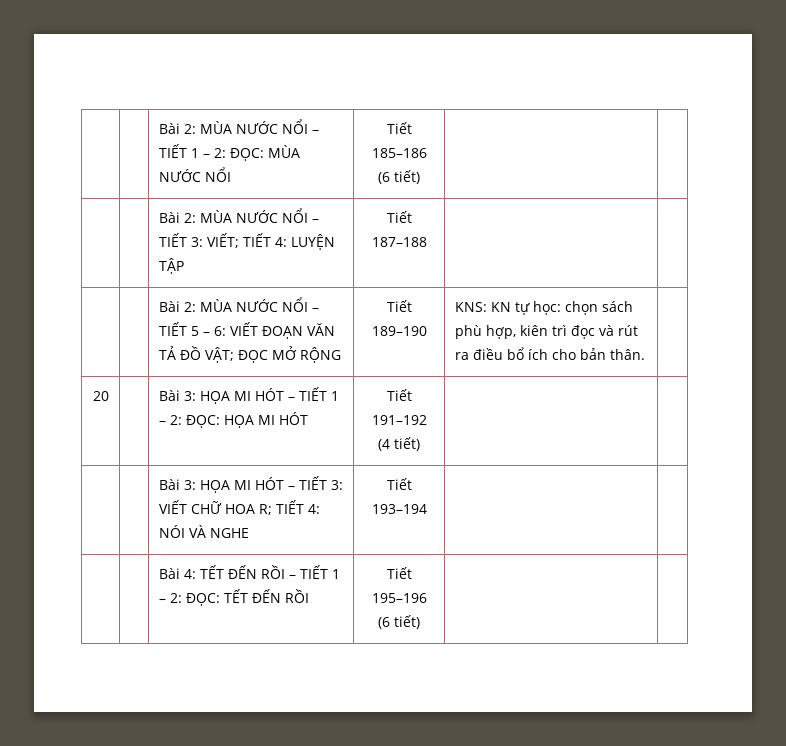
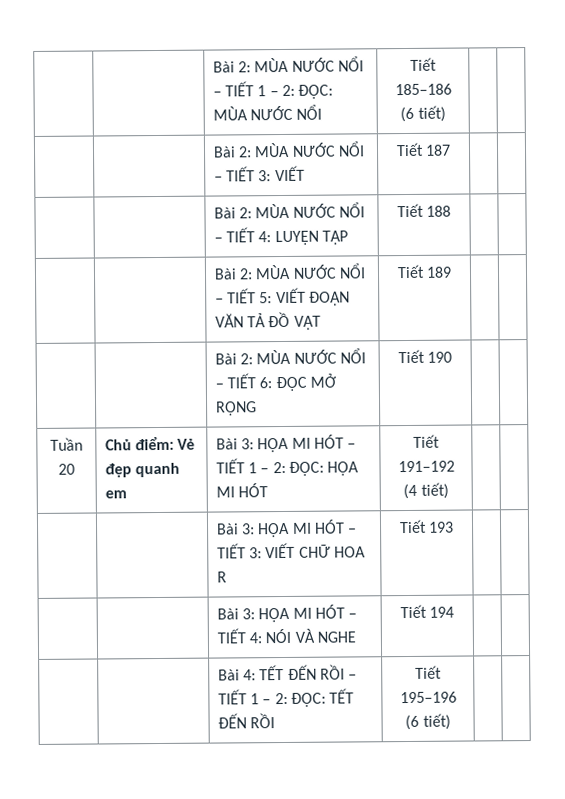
- | | Bài 2: MÙA NƯỚC NỔI – TIẾT 3: VIẾT; TIẾT 4: LUYỆN TẬP | Tiết 187–188 | |
- | | Bài 2: MÙA NƯỚC NỔI – TIẾT 5 – 6: VIẾT ĐOẠN VĂN TẢ ĐỒ VẬT; ĐỌC MỞ RỘNG | Tiết 189–190 | KNS: KN tự học: chọn sách phù hợp, kiên trì đọc và rút ra điều bổ ích cho bản thân. |
- 20 | | Bài 3: HỌA MI HÓT – TIẾT 1 – 2: ĐỌC: HỌA MI HÓT | Tiết 191–192 (4 tiết) | |
+ | | Bài 2: MÙA NƯỚC NỔI – TIẾT 3: VIẾT | Tiết 187 | |
+ | | Bài 2: MÙA NƯỚC NỔI – TIẾT 4: LUYỆN TẬP | Tiết 188 | |
+ | | Bài 2: MÙA NƯỚC NỔI – TIẾT 5: VIẾT ĐOẠN VĂN TẢ ĐỒ VẬT | Tiết 189 | |
+ | | Bài 2: MÙA NƯỚC NỔI – TIẾT 6: ĐỌC MỞ RỘNG | Tiết 190 | |
+ Tuần 20 | Chủ điểm: Vẻ đẹp quanh em | Bài 3: HỌA MI HÓT – TIẾT 1 – 2: ĐỌC: HỌA MI HÓT | Tiết 191–192 (4 tiết) | |
- | | Bài 3: HỌA MI HÓT – TIẾT 3: VIẾT CHỮ HOA R; TIẾT 4: NÓI VÀ NGHE | Tiết 193–194 | |
+ | | Bài 3: HỌA MI HÓT – TIẾT 3: VIẾT CHỮ HOA R | Tiết 193 | |
+ | | Bài 3: HỌA MI HÓT – TIẾT 4: NÓI VÀ NGHE | Tiết 194 | |

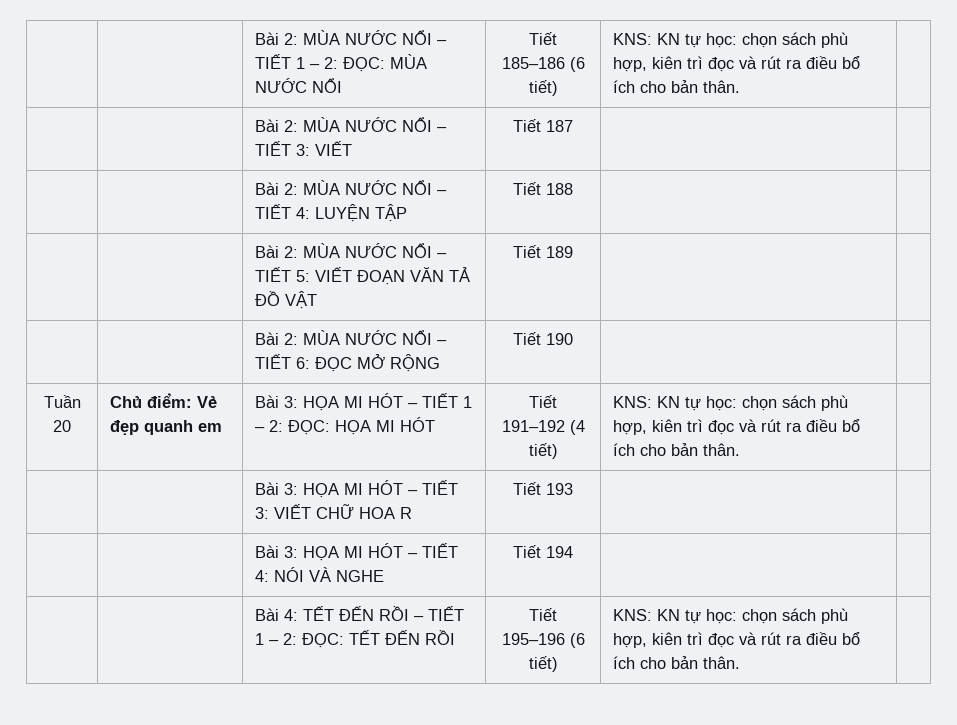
- | | Bài 2: MÙA NƯỚC NỔI – TIẾT 1 – 2: ĐỌC: MÙA NƯỚC NỔI | Tiết 185–186 (6 tiết) | |
+ | | Bài 2: MÙA NƯỚC NỔI – TIẾT 1 – 2: ĐỌC: MÙA NƯỚC NỔI | Tiết 185–186 (6 tiết) | KNS: KN tự học: chọn sách phù hợp, kiên trì đọc và rút ra điều bổ ích cho bản thân. |
- Tiết 191–192 (4 tiết)
+ Tiết 191–192 (4 tiết) | KNS: KN tự học: chọn sách phù hợp, kiên trì đọc và rút ra điều bổ ích cho bản thân.
- | | Bài 4: TẾT ĐẾN RỒI – TIẾT 1 – 2: ĐỌC: TẾT ĐẾN RỒI | Tiết 195–196 (6 tiết) | |
+ | | Bài 4: TẾT ĐẾN RỒI – TIẾT 1 – 2: ĐỌC: TẾT ĐẾN RỒI | Tiết 195–196 (6 tiết) | KNS: KN tự học: chọn sách phù hợp, kiên trì đọc và rút ra điều bổ ích cho bản thân. |

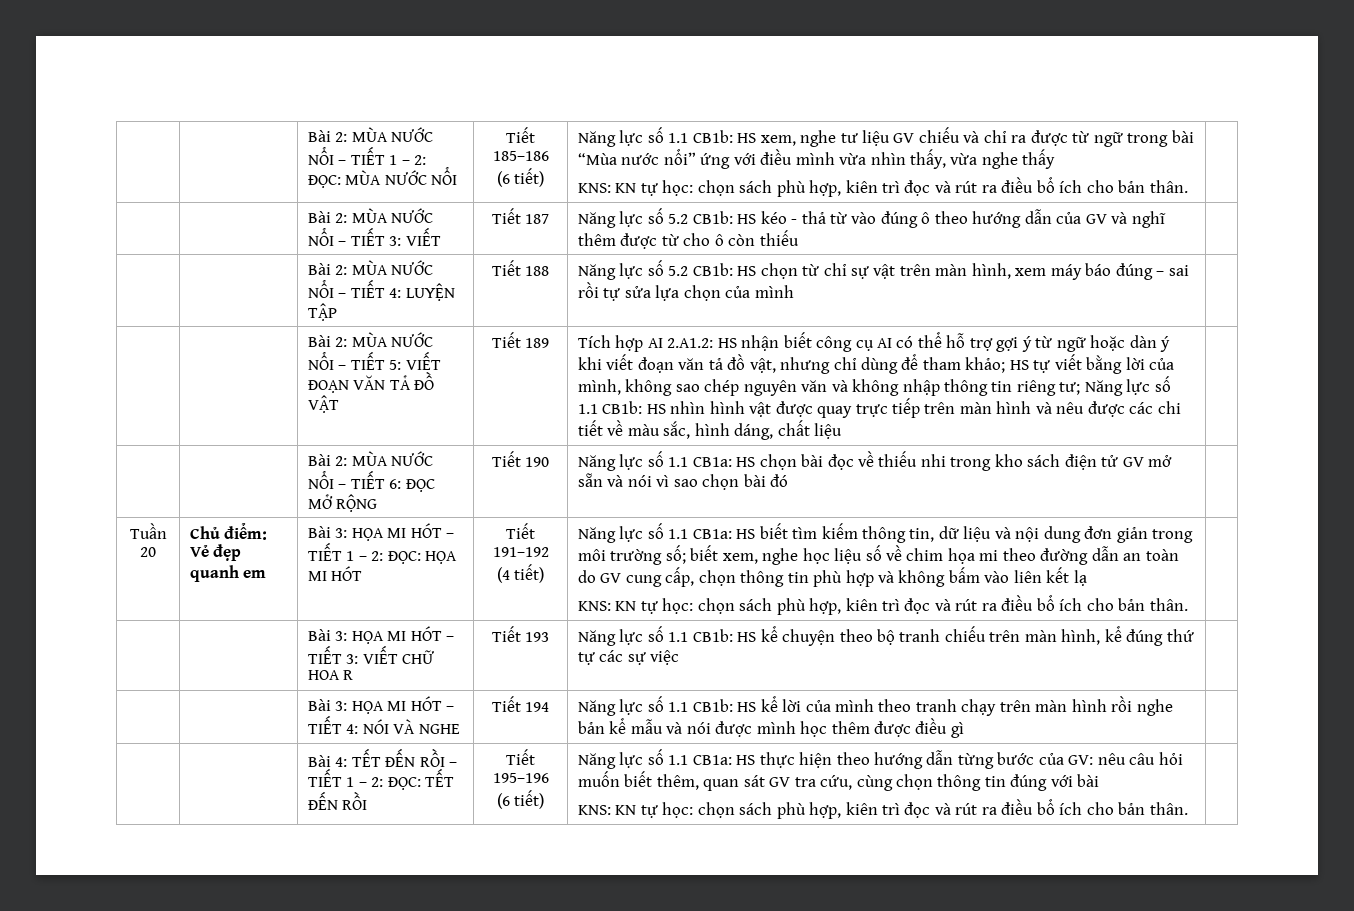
+ Năng lực số 1.1 CB1b: HS xem, nghe tư liệu GV chiếu và chỉ ra được từ ngữ trong bài “Mùa nước nổi” ứng với điều mình vừa nhìn thấy, vừa nghe thấy
- | | Bài 2: MÙA NƯỚC NỔI – TIẾT 3: VIẾT | Tiết 187 | |
+ | | Bài 2: MÙA NƯỚC NỔI – TIẾT 3: VIẾT | Tiết 187 | Năng lực số 5.2 CB1b: HS kéo - thả từ vào đúng ô theo hướng dẫn của GV và nghĩ thêm được từ cho ô còn thiếu |
- | | Bài 2: MÙA NƯỚC NỔI – TIẾT 4: LUYỆN TẬP | Tiết 188 | |
+ | | Bài 2: MÙA NƯỚC NỔI – TIẾT 4: LUYỆN TẬP | Tiết 188 | Năng lực số 5.2 CB1b: HS chọn từ chỉ sự vật trên màn hình, xem máy báo đúng – sai rồi tự sửa lựa chọn của mình |
+ Tích hợp AI 2.A1.2: HS nhận biết công cụ AI có thể hỗ trợ gợi ý từ ngữ hoặc dàn ý khi viết đoạn văn tả đồ vật, nhưng chỉ dùng để tham khảo; HS tự viết bằng lời của mình, không sao chép nguyên văn và không nhập thông tin riêng tư; Năng lực số 1.1 CB1b: HS nhìn hình vật được quay trực tiếp trên màn hình và nêu được các chi tiết về màu sắc, hình dáng, chất liệu
- | | Bài 2: MÙA NƯỚC NỔI – TIẾT 6: ĐỌC MỞ RỘNG | Tiết 190 | |
+ | | Bài 2: MÙA NƯỚC NỔI – TIẾT 6: ĐỌC MỞ RỘNG | Tiết 190 | Năng lực số 1.1 CB1a: HS chọn bài đọc về thiếu nhi trong kho sách điện tử GV mở sẵn và nói vì sao chọn bài đó |
+ Năng lực số 1.1 CB1a: HS biết tìm kiếm thông tin, dữ liệu và nội dung đơn giản trong môi trường số; biết xem, nghe học liệu số về chim họa mi theo đường dẫn an toàn do GV cung cấp, chọn thông tin phù hợp và không bấm vào liên kết lạ
- | | Bài 3: HỌA MI HÓT – TIẾT 3: VIẾT CHỮ HOA R | Tiết 193 | |
+ | | Bài 3: HỌA MI HÓT – TIẾT 3: VIẾT CHỮ HOA R | Tiết 193 | Năng lực số 1.1 CB1b: HS kể chuyện theo bộ tranh chiếu trên màn hình, kể đúng thứ tự các sự việc |
+ Năng lực số 1.1 CB1b: HS kể lời của mình theo tranh chạy trên màn hình rồi nghe bản kể mẫu và nói được mình học thêm được điều gì
+ Năng lực số 1.1 CB1a: HS thực hiện theo hướng dẫn từng bước của GV: nêu câu hỏi muốn biết thêm, quan sát GV tra cứu, cùng chọn thông tin đúng với bài

